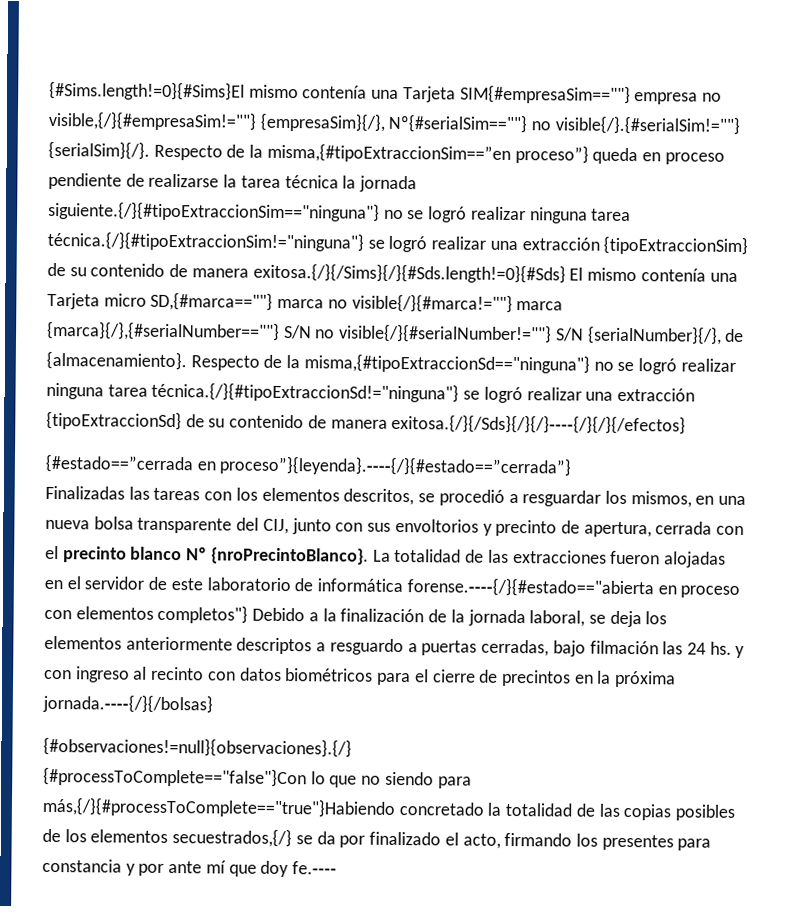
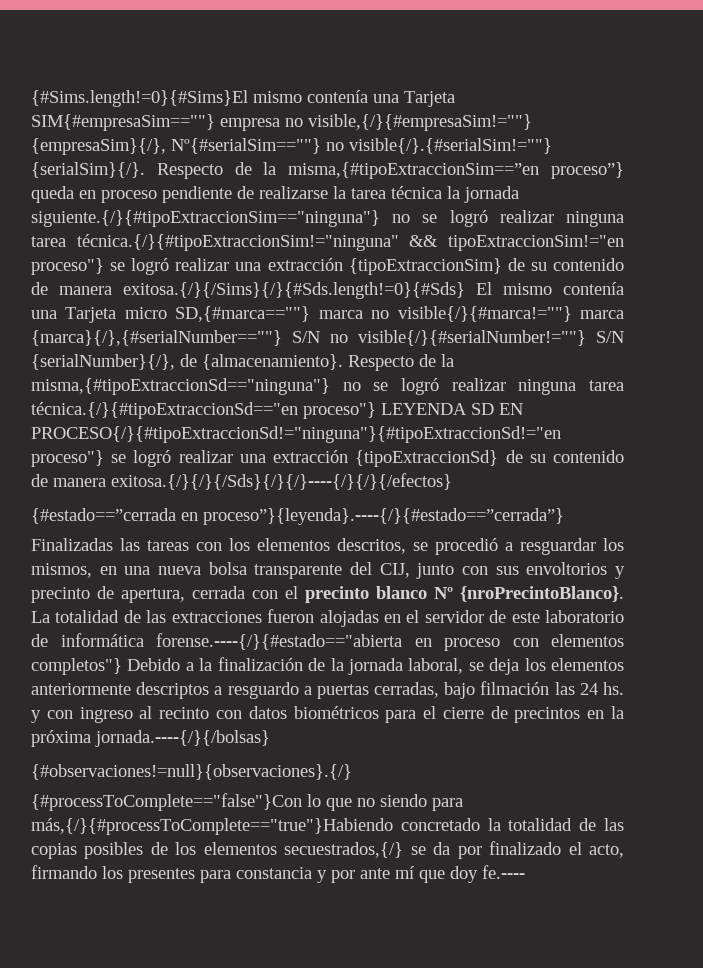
- Respecto de la misma,{#tipoExtraccionSim==”en proceso”} queda en proceso pendiente de realizarse la tarea técnica la jornada siguiente.{/}{#tipoExtraccionSim=="ninguna"} no se logró realizar ninguna tarea técnica.{/}{#tipoExtraccionSim!="ninguna"} se logró realizar una extracción {tipoExtraccionSim} de su contenido de manera exitosa.{/}{/Sims}{/}{#Sds.length!=0}{#Sds} El mismo contenía una Tarjeta micro SD,{#marca==""} marca no visible{/}{#marca!=""} marca {marca}{/},{#serialNumber==""} S/N no visible{/}{#serialNumber!=""} S/N {serialNumber}{/}, de {almacenamiento}.
+ Respecto de la misma,{#tipoExtraccionSim==”en proceso”} queda en proceso pendiente de realizarse la tarea técnica la jornada siguiente.{/}{#tipoExtraccionSim=="ninguna"} no se logró realizar ninguna tarea técnica.{/}{#tipoExtraccionSim!="ninguna" && tipoExtraccionSim!="en proceso"} se logró realizar una extracción {tipoExtraccionSim} de su contenido de manera exitosa.{/}{/Sims}{/}{#Sds.length!=0}{#Sds} El mismo contenía una Tarjeta micro SD,{#marca==""} marca no visible{/}{#marca!=""} marca {marca}{/},{#serialNumber==""} S/N no visible{/}{#serialNumber!=""} S/N {serialNumber}{/}, de {almacenamiento}.
- Respecto de la misma,{#tipoExtraccionSd=="ninguna"} no se logró realizar ninguna tarea técnica.{/}{#tipoExtraccionSd!="ninguna"} se logró realizar una extracción {tipoExtraccionSd} de su contenido de manera exitosa.{/}{/Sds}{/}{/}----{/}{/}{/efectos}
+ Respecto de la misma,{#tipoExtraccionSd=="ninguna"} no se logró realizar ninguna tarea técnica.{/}{#tipoExtraccionSd=="en proceso"} LEYENDA SD EN PROCESO{/}{#tipoExtraccionSd!="ninguna"}{#tipoExtraccionSd!="en proceso"} se logró realizar una extracción {tipoExtraccionSd} de su contenido de manera exitosa.{/}{/}{/Sds}{/}{/}----{/}{/}{/efectos}

